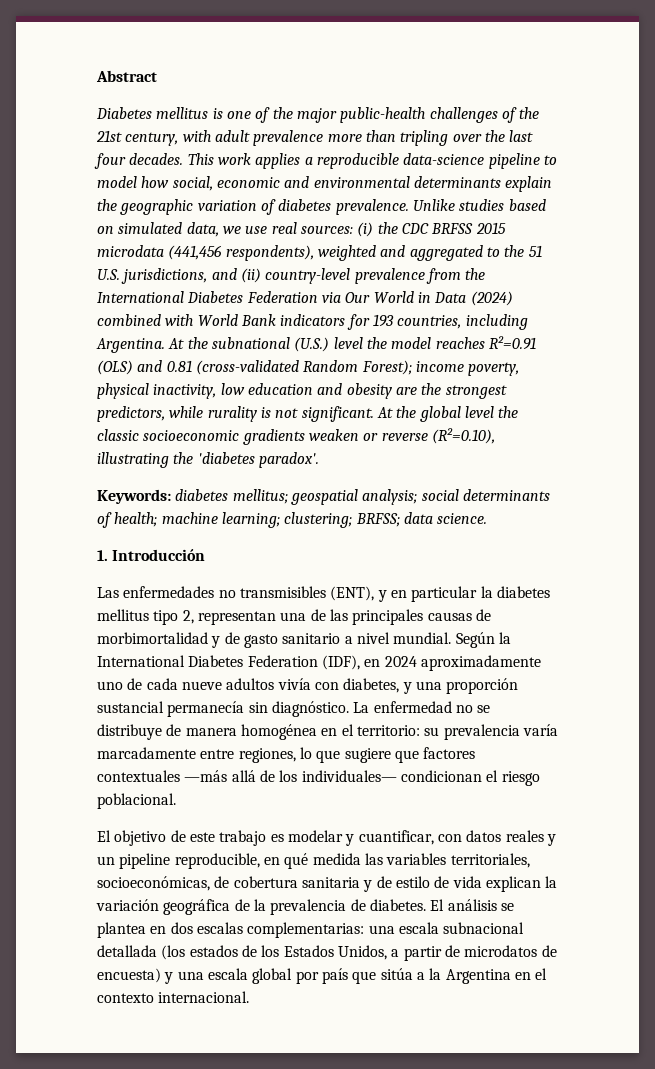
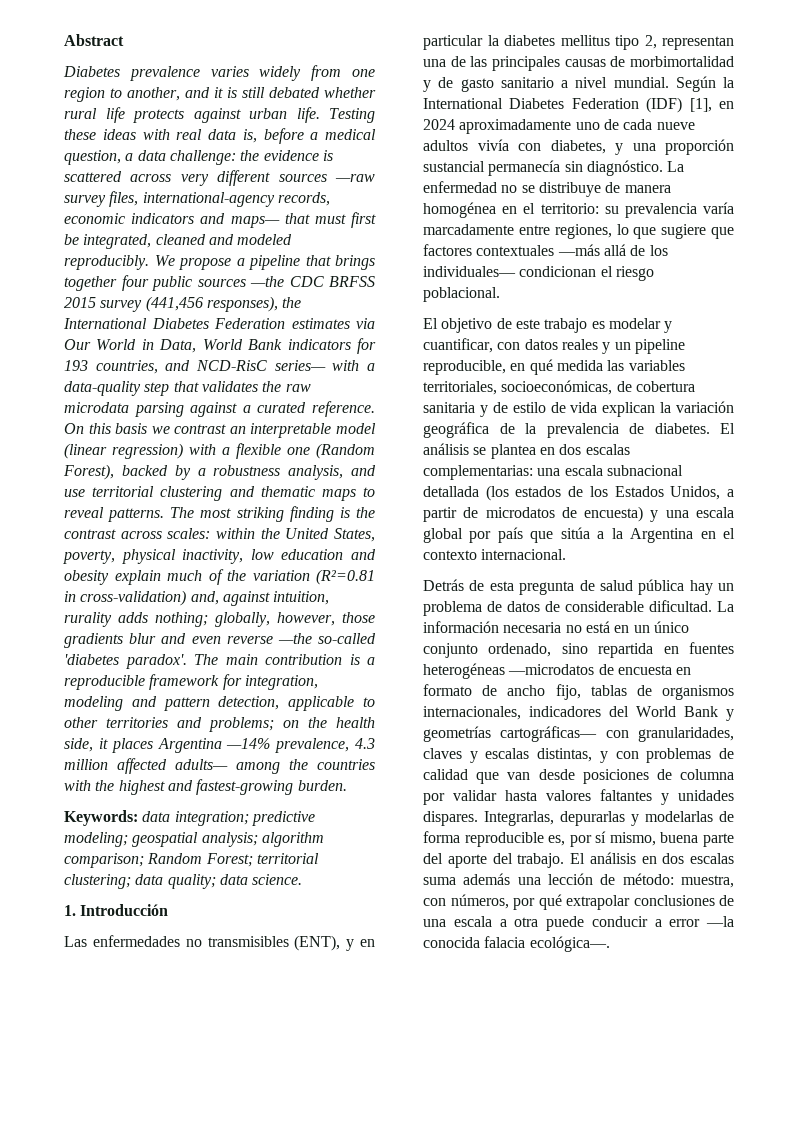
- Diabetes mellitus is one of the major public-health challenges of the 21st century, with adult prevalence more than tripling over the last four decades. This work applies a reproducible data-science pipeline to model how social, economic and environmental determinants explain the geographic variation of diabetes prevalence. Unlike studies based on simulated data, we use real sources: (i) the CDC BRFSS 2015 microdata (441,456 respondents), weighted and aggregated to the 51 U.S. jurisdictions, and (ii) country-level prevalence from the International Diabetes Federation via Our World in Data (2024) combined with World Bank indicators for 193 countries, including Argentina. At the subnational (U.S.) level the model reaches R²=0.91 (OLS) and 0.81 (cross-validated Random Forest); income poverty, physical inactivity, low education and obesity are the strongest predictors, while rurality is not significant. At the global level the classic socioeconomic gradients weaken or reverse (R²=0.10), illustrating the 'diabetes paradox'.
- Keywords: diabetes mellitus; geospatial analysis; social determinants of health; machine learning; clustering; BRFSS; data science.
+ Diabetes prevalence varies widely from one region to another, and it is still debated whether rural life protects against urban life. Testing these ideas with real data is, before a medical question, a data challenge: the evidence is scattered across very different sources —raw survey files, international-agency records, economic indicators and maps— that must first be integrated, cleaned and modeled reproducibly. We propose a pipeline that brings together four public sources —the CDC BRFSS 2015 survey (441,456 responses), the International Diabetes Federation estimates via Our World in Data, World Bank indicators for 193 countries, and NCD-RisC series— with a data-quality step that validates the raw microdata parsing against a curated reference. On this basis we contrast an interpretable model (linear regression) with a flexible one (Random Forest), backed by a robustness analysis, and use territorial clustering and thematic maps to reveal patterns. The most striking finding is the contrast across scales: within the United States, poverty, physical inactivity, low education and obesity explain much of the variation (R²=0.81 in cross-validation) and, against intuition, rurality adds nothing; globally, however, those gradients blur and even reverse —the so-called 'diabetes paradox'. The main contribution is a reproducible framework for integration, modeling and pattern detection, applicable to other territories and problems; on the health side, it places Argentina —14% prevalence, 4.3 million affected adults— among the countries with the highest and fastest-growing burden.
+ Keywords: data integration; predictive modeling; geospatial analysis; algorithm comparison; Random Forest; territorial clustering; data quality; data science.
- Según la International Diabetes Federation (IDF), en 2024 aproximadamente uno de cada nueve adultos vivía con diabetes, y una proporción sustancial permanecía sin diagnóstico.
+ Según la International Diabetes Federation (IDF) [1], en 2024 aproximadamente uno de cada nueve adultos vivía con diabetes, y una proporción sustancial permanecía sin diagnóstico.
+ Detrás de esta pregunta de salud pública hay un problema de datos de considerable dificultad. La información necesaria no está en un único conjunto ordenado, sino repartida en fuentes heterogéneas —microdatos de encuesta en formato de ancho fijo, tablas de organismos internacionales, indicadores del World Bank y geometrías cartográficas— con granularidades, claves y escalas distintas, y con problemas de calidad que van desde posiciones de columna por validar hasta valores faltantes y unidades dispares. Integrarlas, depurarlas y modelarlas de forma reproducible es, por sí mismo, buena parte del aporte del trabajo. El análisis en dos escalas suma además una lección de método: muestra, con números, por qué extrapolar conclusiones de una escala a otra puede conducir a error —la conocida falacia ecológica—.

